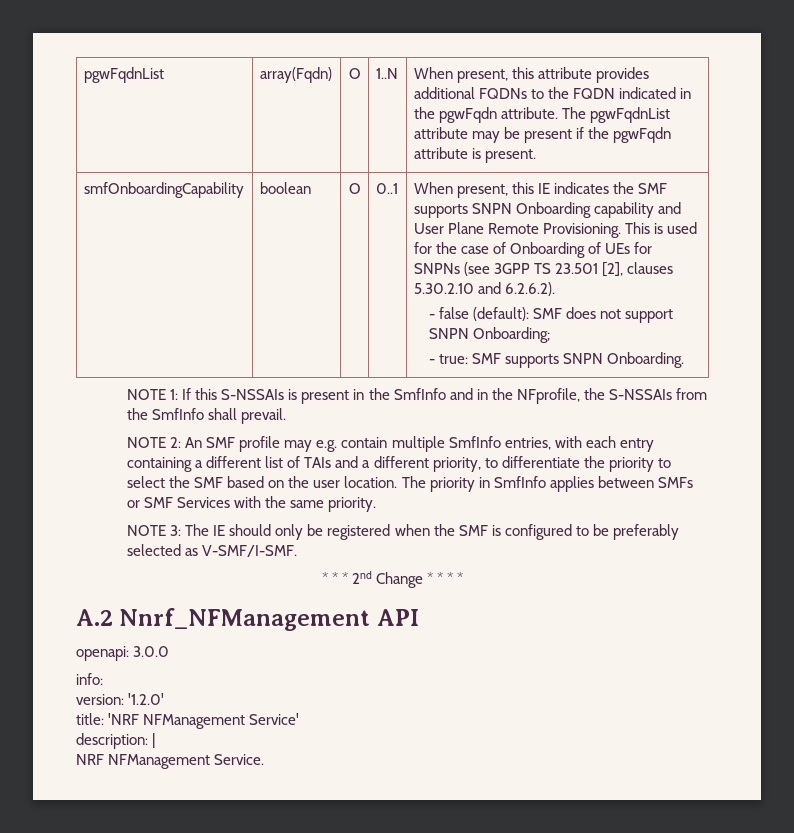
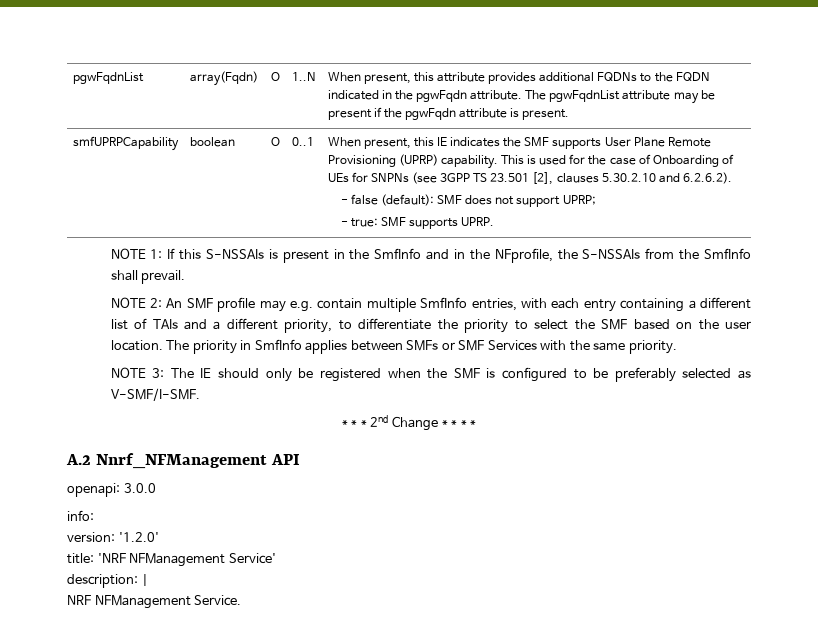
- smfOnboardingCapability
+ smfUPRPCapability
- When present, this IE indicates the SMF supports SNPN Onboarding capability and User Plane Remote Provisioning.
+ When present, this IE indicates the SMF supports User Plane Remote Provisioning (UPRP) capability.
- - false (default): SMF does not support SNPN Onboarding;
+ - false (default): SMF does not support UPRP;
- - true: SMF supports SNPN Onboarding.
+ - true: SMF supports UPRP.

